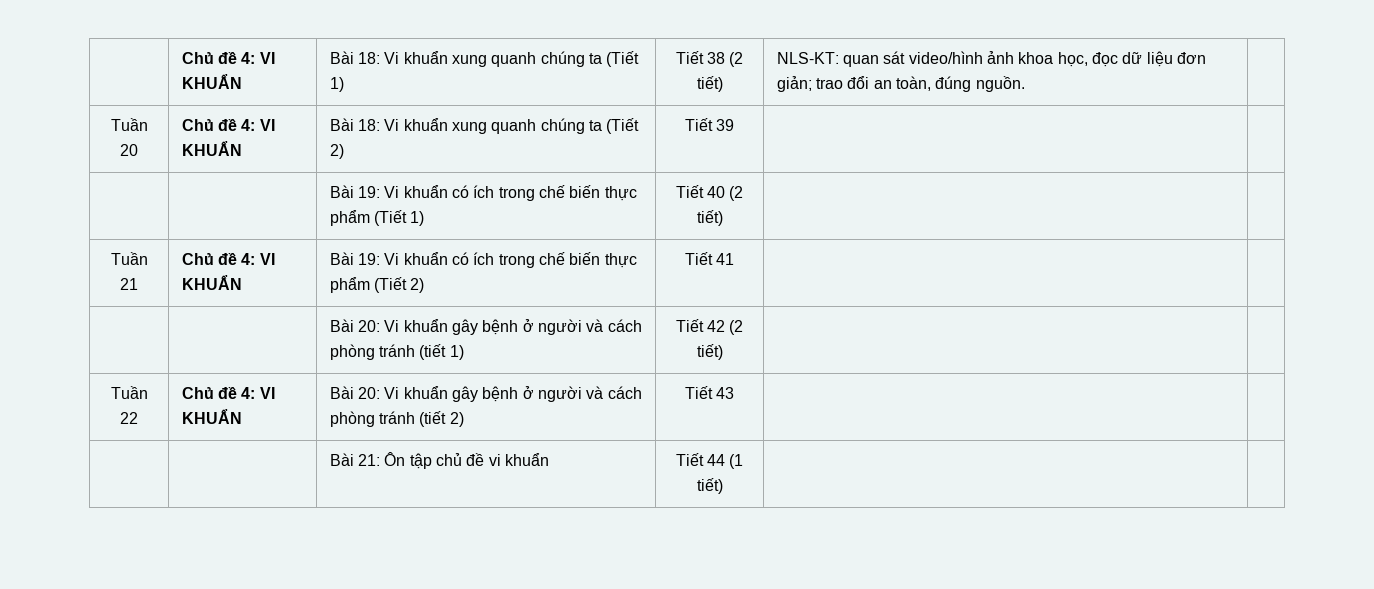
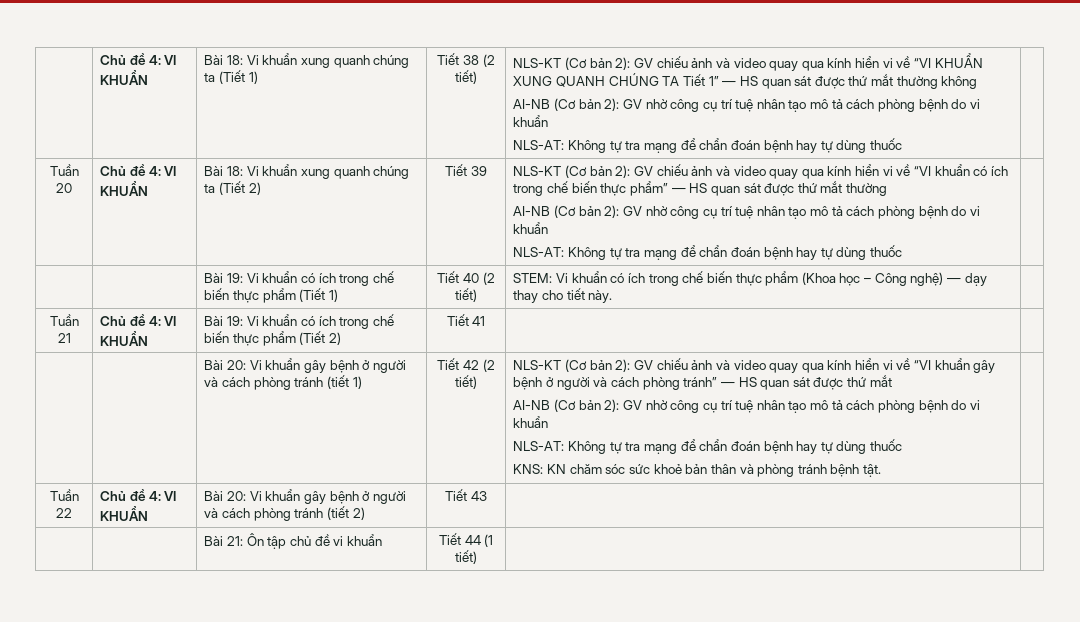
- NLS-KT: quan sát video/hình ảnh khoa học, đọc dữ liệu đơn giản; trao đổi an toàn, đúng nguồn.
+ NLS-KT (Cơ bản 2): GV chiếu ảnh và video quay qua kính hiển vi về “VI KHUẨN XUNG QUANH CHÚNG TA Tiết 1” — HS quan sát được thứ mắt thường không
+ AI-NB (Cơ bản 2): GV nhờ công cụ trí tuệ nhân tạo mô tả cách phòng bệnh do vi khuẩn
+ NLS-AT: Không tự tra mạng để chẩn đoán bệnh hay tự dùng thuốc
+ NLS-KT (Cơ bản 2): GV chiếu ảnh và video quay qua kính hiển vi về “VI khuẩn có ích trong chế biến thực phẩm” — HS quan sát được thứ mắt thường
+ AI-NB (Cơ bản 2): GV nhờ công cụ trí tuệ nhân tạo mô tả cách phòng bệnh do vi khuẩn
+ NLS-AT: Không tự tra mạng để chẩn đoán bệnh hay tự dùng thuốc
- | | Bài 19: Vi khuẩn có ích trong chế biến thực phẩm (Tiết 1) | Tiết 40 (2 tiết) | |
+ | | Bài 19: Vi khuẩn có ích trong chế biến thực phẩm (Tiết 1) | Tiết 40 (2 tiết) | STEM: Vi khuẩn có ích trong chế biến thực phẩm (Khoa học – Công nghệ) — dạy thay cho tiết này. |
+ NLS-KT (Cơ bản 2): GV chiếu ảnh và video quay qua kính hiển vi về “VI khuẩn gây bệnh ở người và cách phòng tránh” — HS quan sát được thứ mắt
+ AI-NB (Cơ bản 2): GV nhờ công cụ trí tuệ nhân tạo mô tả cách phòng bệnh do vi khuẩn
+ NLS-AT: Không tự tra mạng để chẩn đoán bệnh hay tự dùng thuốc
+ KNS: KN chăm sóc sức khoẻ bản thân và phòng tránh bệnh tật.

